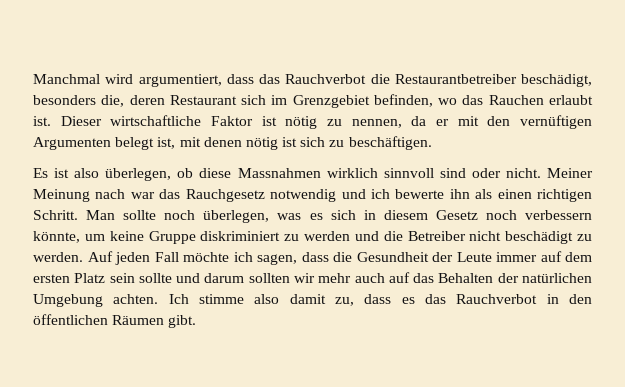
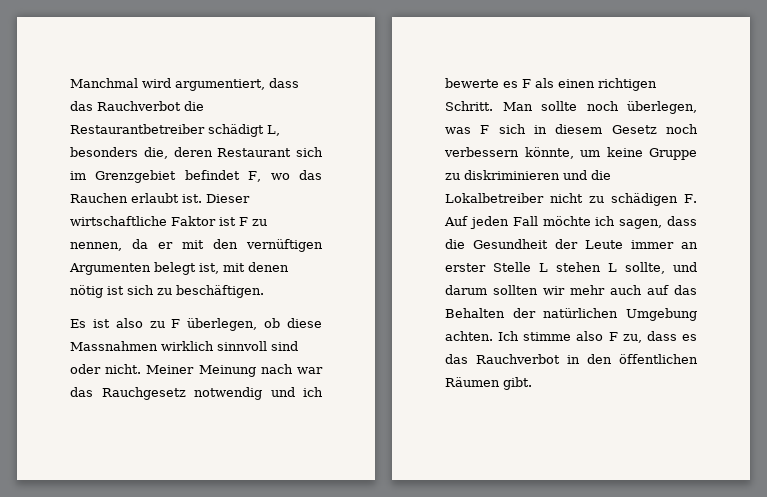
- Manchmal wird argumentiert, dass das Rauchverbot die Restaurantbetreiber beschädigt, besonders die, deren Restaurant sich im Grenzgebiet befinden, wo das Rauchen erlaubt ist.
+ Manchmal wird argumentiert, dass das Rauchverbot die Restaurantbetreiber schädigt L, besonders die, deren Restaurant sich im Grenzgebiet befindet F, wo das Rauchen erlaubt ist.
- Dieser wirtschaftliche Faktor ist nötig zu nennen, da er mit den vernüftigen Argumenten belegt ist, mit denen nötig ist sich zu beschäftigen.
+ Dieser wirtschaftliche Faktor ist F zu nennen, da er mit den vernüftigen Argumenten belegt ist, mit denen nötig ist sich zu beschäftigen.
- Es ist also überlegen, ob diese Massnahmen wirklich sinnvoll sind oder nicht.
+ Es ist also zu F überlegen, ob diese Massnahmen wirklich sinnvoll sind oder nicht.
- Meiner Meinung nach war das Rauchgesetz notwendig und ich bewerte ihn als einen richtigen Schritt.
+ Meiner Meinung nach war das Rauchgesetz notwendig und ich bewerte es F als einen richtigen Schritt.
- Man sollte noch überlegen, was es sich in diesem Gesetz noch verbessern könnte, um keine Gruppe diskriminiert zu werden und die Betreiber nicht beschädigt zu werden. Auf jeden Fall möchte ich sagen, dass die Gesundheit der Leute immer auf dem ersten Platz sein sollte und darum sollten wir mehr auch auf das Behalten der natürlichen Umgebung achten.
+ Man sollte noch überlegen, was F sich in diesem Gesetz noch verbessern könnte, um keine Gruppe zu diskriminieren und die Lokalbetreiber nicht zu schädigen F. Auf jeden Fall möchte ich sagen, dass die Gesundheit der Leute immer an erster Stelle L stehen L sollte, und darum sollten wir mehr auch auf das Behalten der natürlichen Umgebung achten.
- Ich stimme also damit zu, dass es das Rauchverbot in den öffentlichen Räumen gibt.
+ Ich stimme also F zu, dass es das Rauchverbot in den öffentlichen Räumen gibt.

